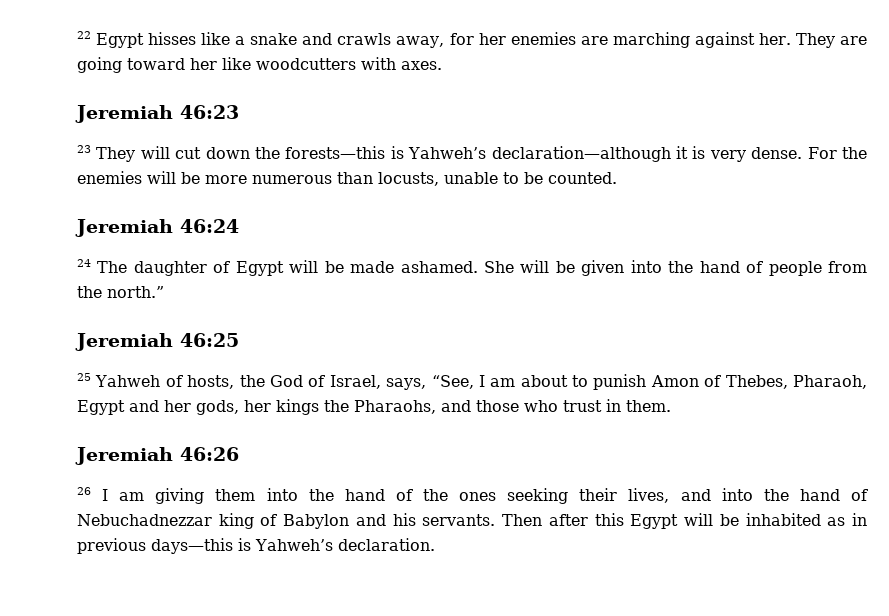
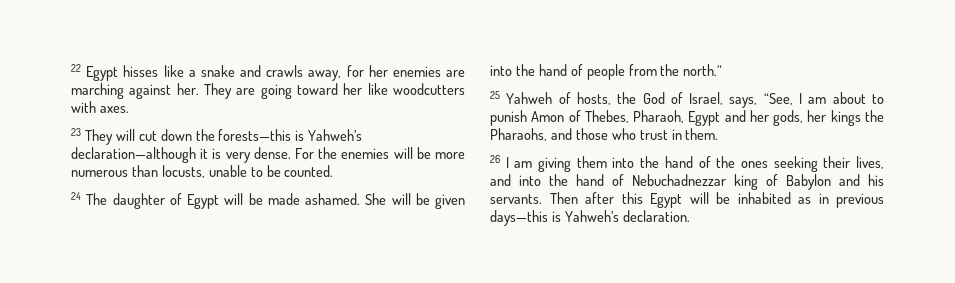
- Jeremiah 46:23
- Jeremiah 46:24
- Jeremiah 46:25
- Jeremiah 46:26

